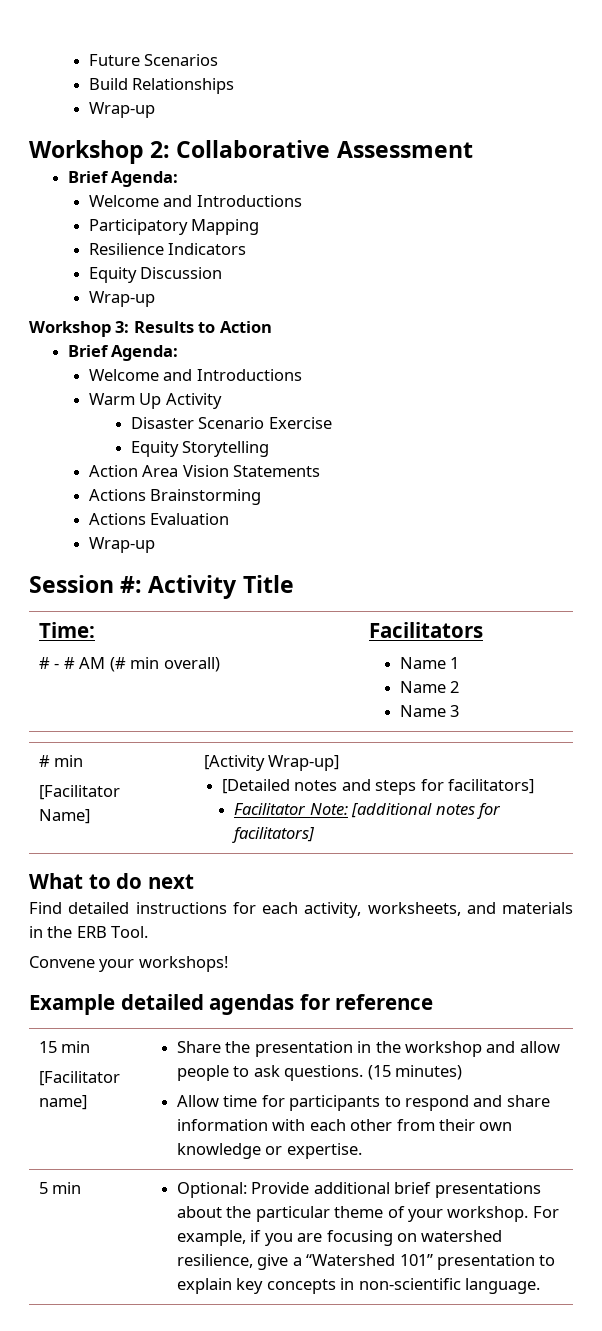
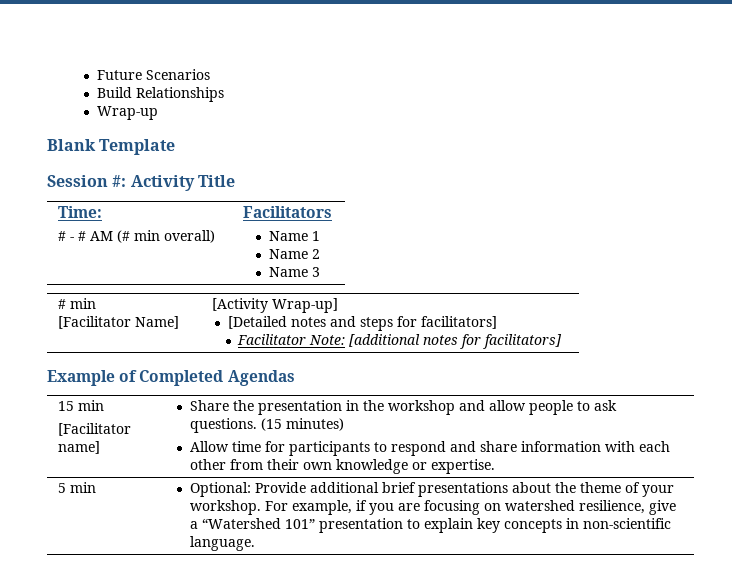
- Workshop 2: Collaborative Assessment
- Brief Agenda:
- Welcome and Introductions
- Participatory Mapping
- Resilience Indicators
- Equity Discussion
- Wrap-up
- Workshop 3: Results to Action
- Brief Agenda:
- Welcome and Introductions
- Warm Up Activity
- Disaster Scenario Exercise
- Equity Storytelling
- Action Area Vision Statements
- Actions Brainstorming
- Actions Evaluation
- Wrap-up
+ Blank Template
- What to do next
- Find detailed instructions for each activity, worksheets, and materials in the ERB Tool.
- Convene your workshops!
- Example detailed agendas for reference
+ Example of Completed Agendas
- 5 min | Optional: Provide additional brief presentations about the particular theme of your workshop. For example, if you are focusing on watershed resilience, give a “Watershed 101” presentation to explain key concepts in non-scientific language.
+ 5 min | Optional: Provide additional brief presentations about the theme of your workshop. For example, if you are focusing on watershed resilience, give a “Watershed 101” presentation to explain key concepts in non-scientific language.

